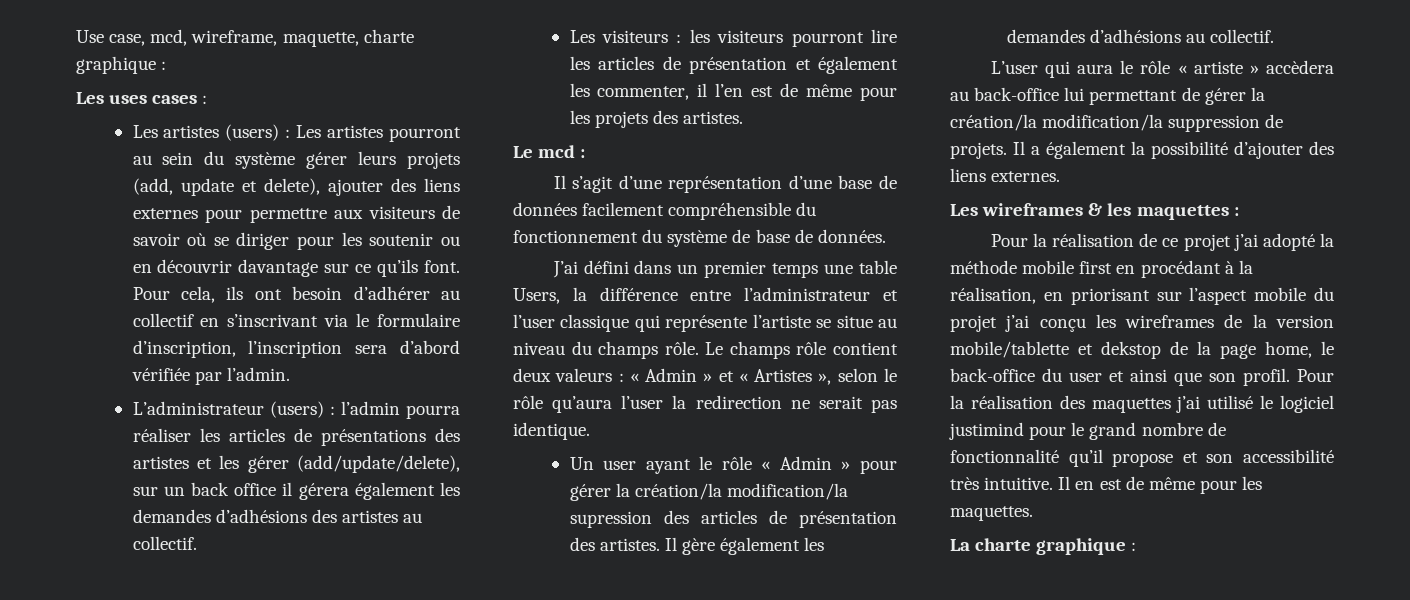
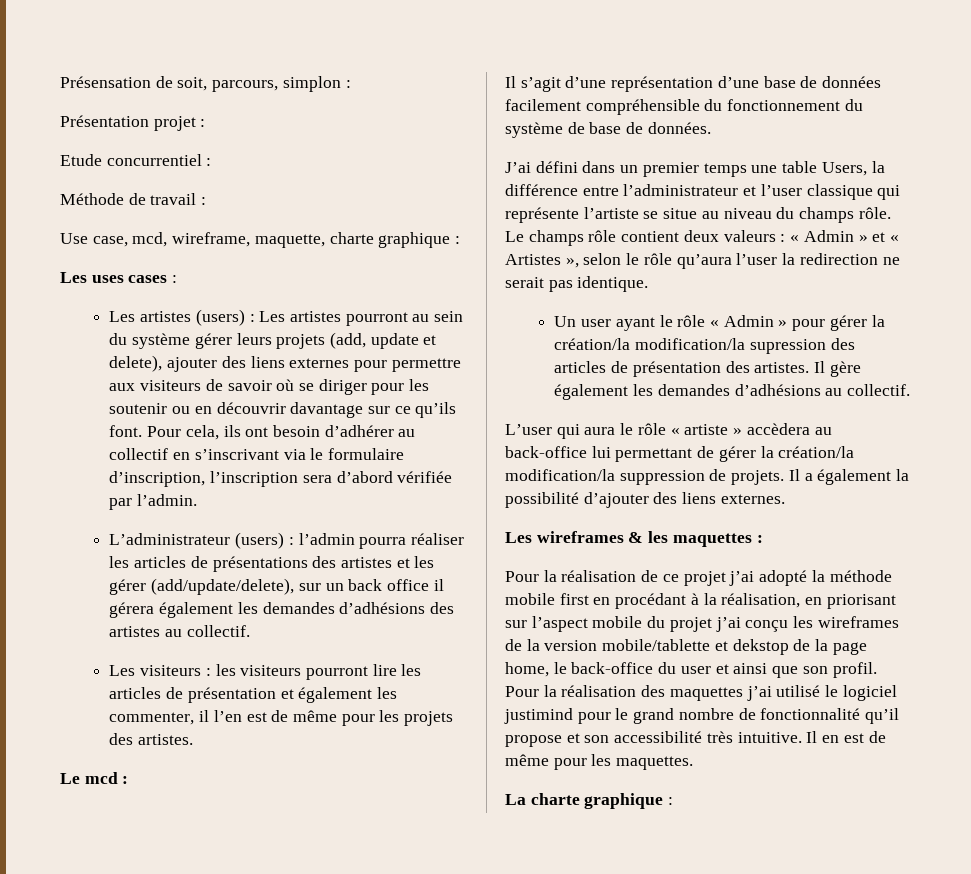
+ Présensation de soit, parcours, simplon :
+ Présentation projet :
+ Etude concurrentiel :
+ Méthode de travail :

